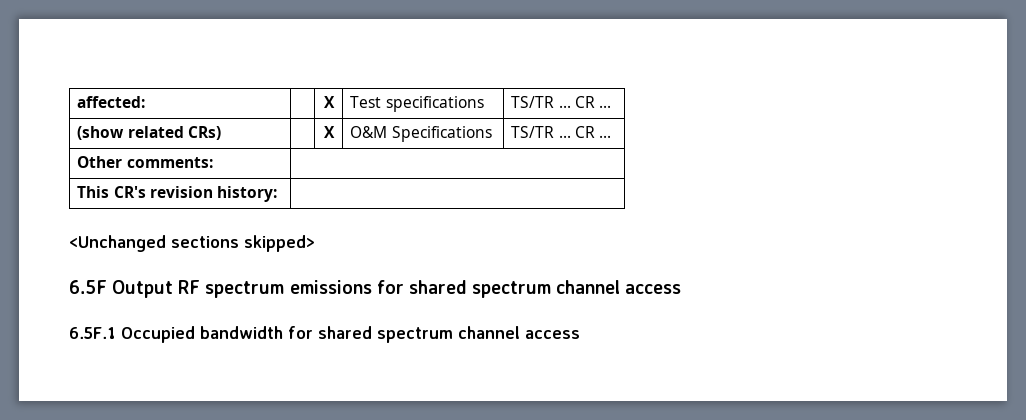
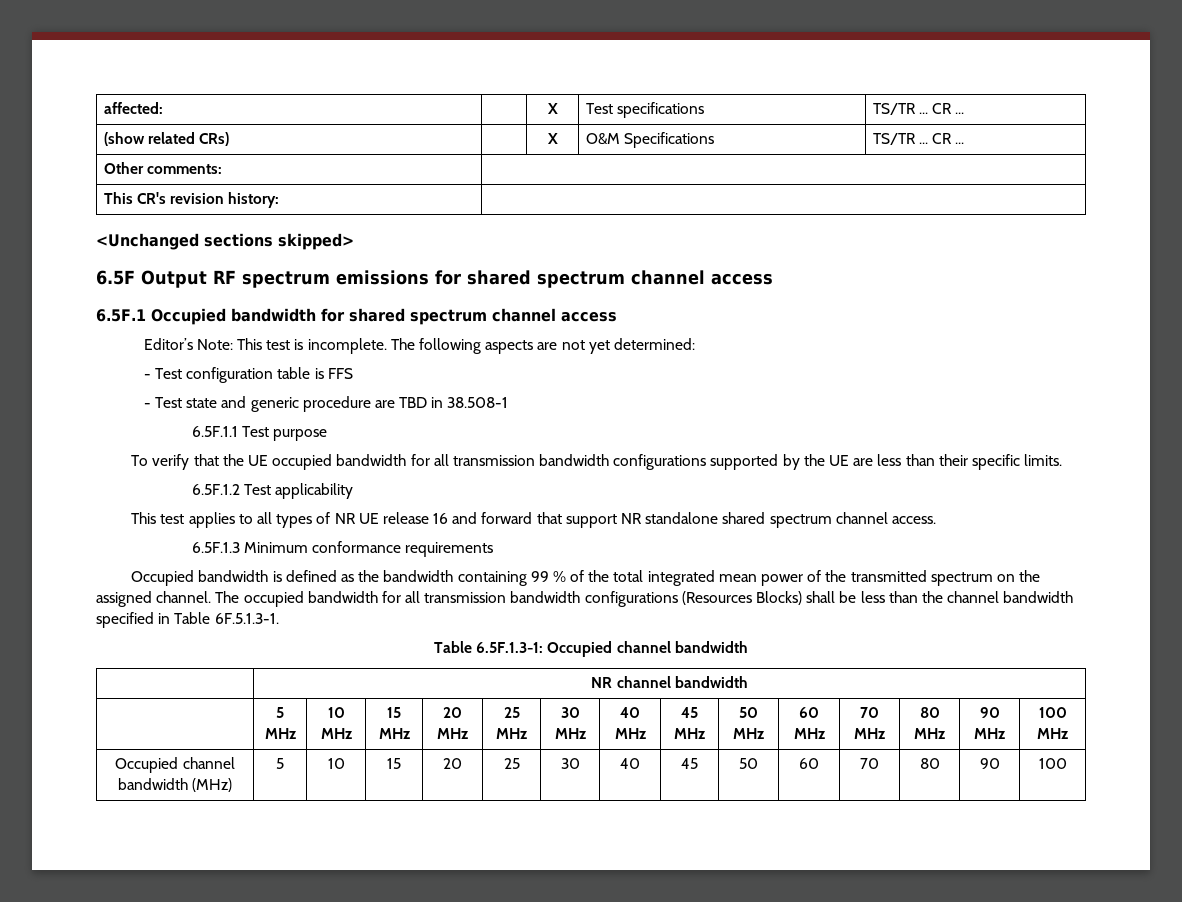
+ Editor’s Note: This test is incomplete. The following aspects are not yet determined:
+ - Test configuration table is FFS
+ - Test state and generic procedure are TBD in 38.508-1
+ 6.5F.1.1 Test purpose
+ To verify that the UE occupied bandwidth for all transmission bandwidth configurations supported by the UE are less than their specific limits.
+ 6.5F.1.2 Test applicability
+ This test applies to all types of NR UE release 16 and forward that support NR standalone shared spectrum channel access.
+ 6.5F.1.3 Minimum conformance requirements
+ Occupied bandwidth is defined as the bandwidth containing 99 % of the total integrated mean power of the transmitted spectrum on the assigned channel. The occupied bandwidth for all transmission bandwidth configurations (Resources Blocks) shall be less than the channel bandwidth specified in Table 6F.5.1.3-1.
+ Table 6.5F.1.3-1: Occupied channel bandwidth
+ | NR channel bandwidth
+ | 5 MHz | 10 MHz | 15 MHz | 20 MHz | 25 MHz | 30 MHz | 40 MHz | 45 MHz | 50 MHz | 60 MHz | 70 MHz | 80 MHz | 90 MHz | 100 MHz
+ Occupied channel bandwidth (MHz) | 5 | 10 | 15 | 20 | 25 | 30 | 40 | 45 | 50 | 60 | 70 | 80 | 90 | 100

